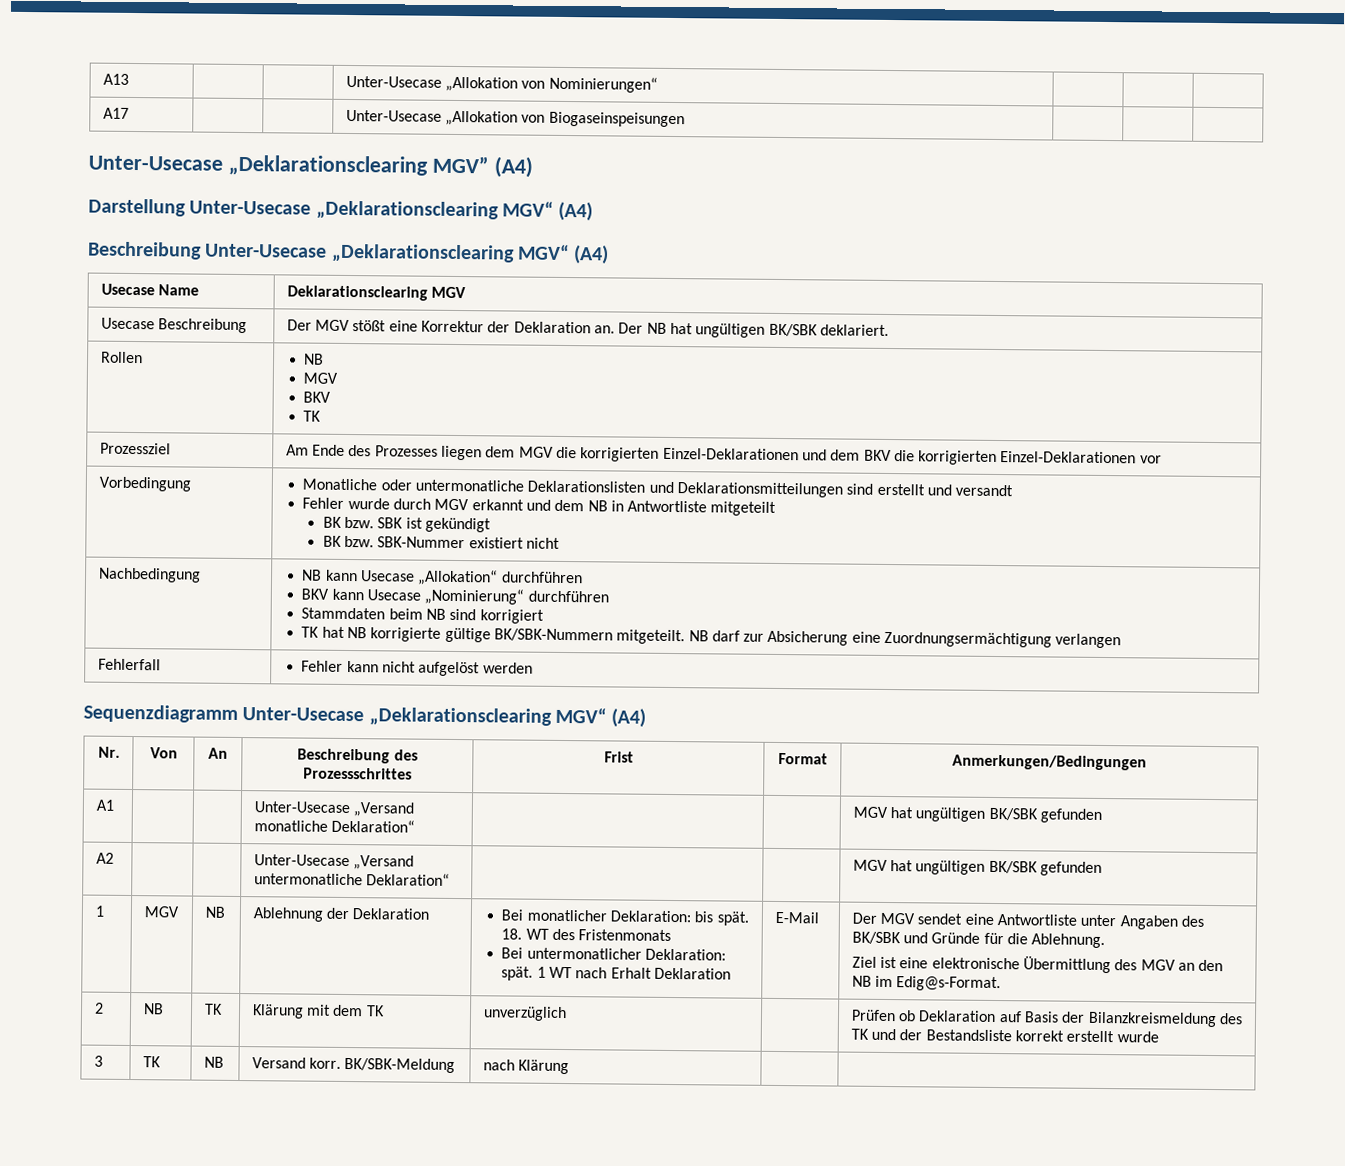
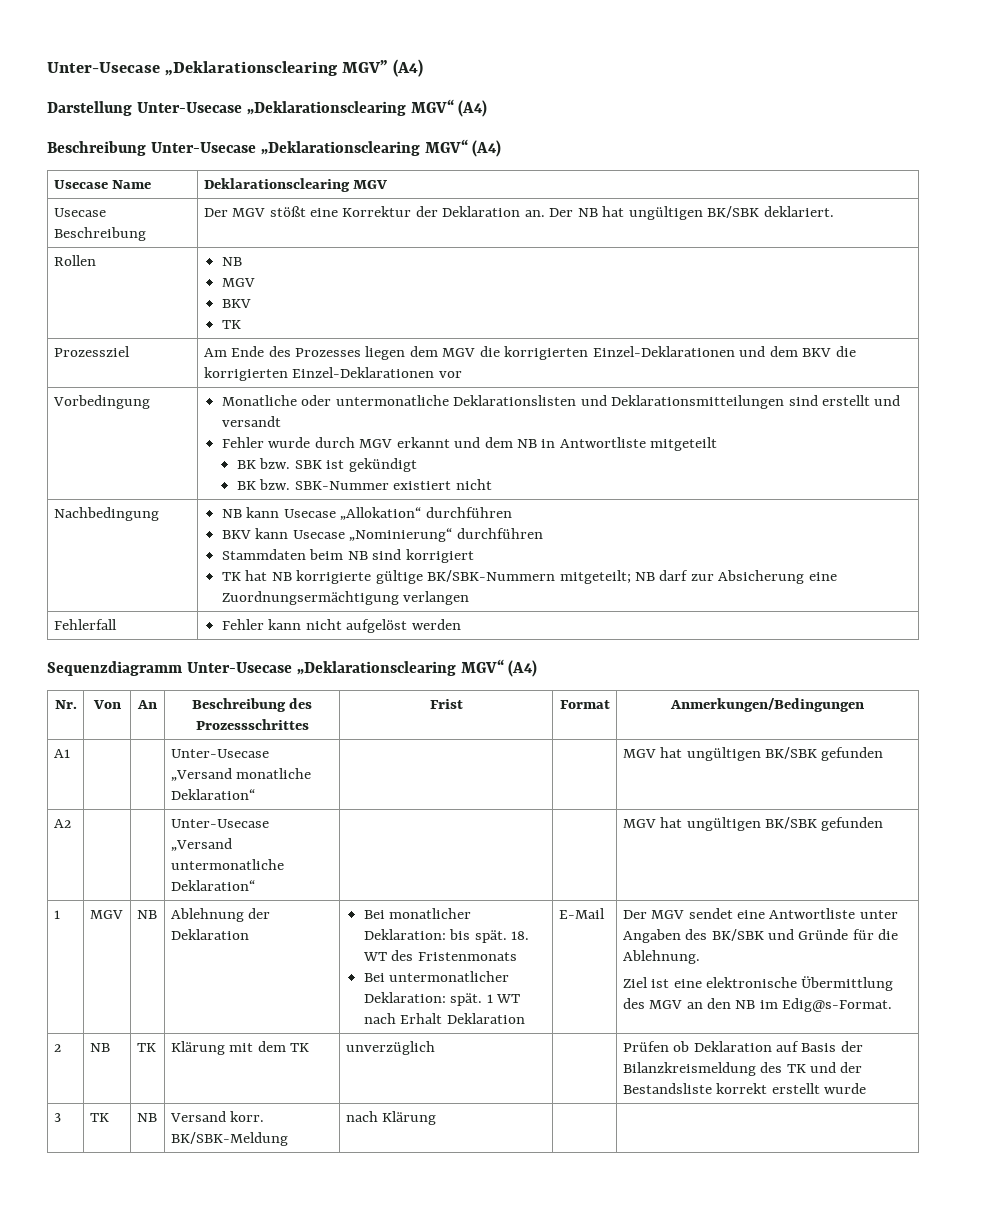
- A13 | | | Unter-Usecase „Allokation von Nominierungen“ | | |
- A17 | | | Unter-Usecase „Allokation von Biogaseinspeisungen | | |
  Nachbedingung | NB kann Usecase „Allokation“ durchführen
  BKV kann Usecase „Nominierung“ durchführen
  Stammdaten beim NB sind korrigiert
- TK hat NB korrigierte gültige BK/SBK-Nummern mitgeteilt. NB darf zur Absicherung eine Zuordnungsermächtigung verlangen
+ TK hat NB korrigierte gültige BK/SBK-Nummern mitgeteilt; NB darf zur Absicherung eine Zuordnungsermächtigung verlangen

